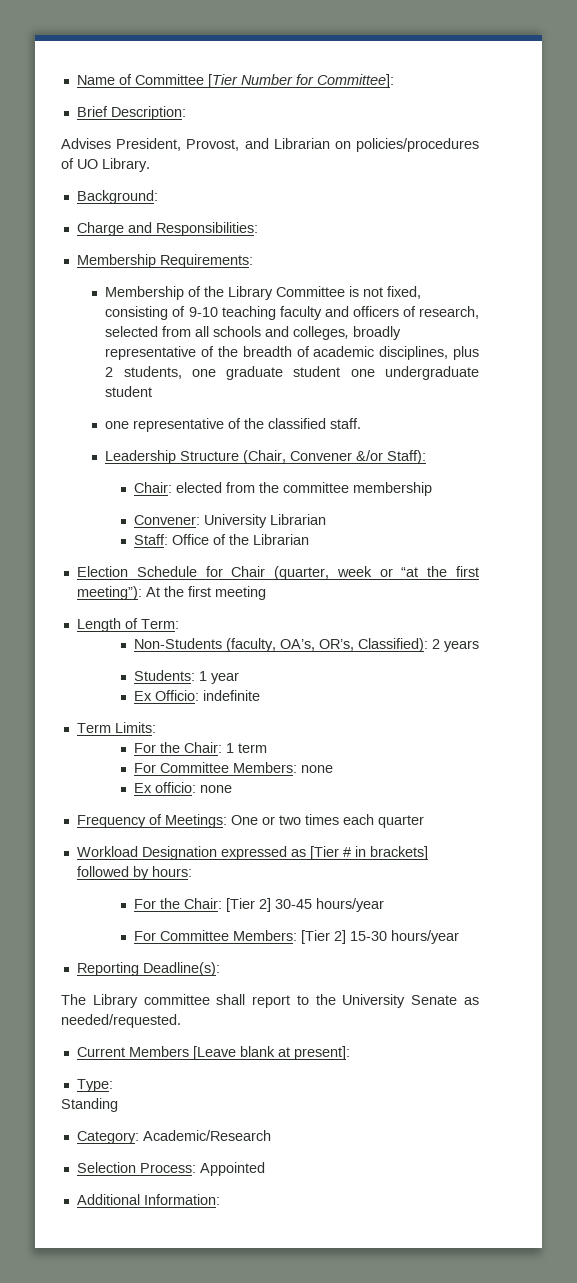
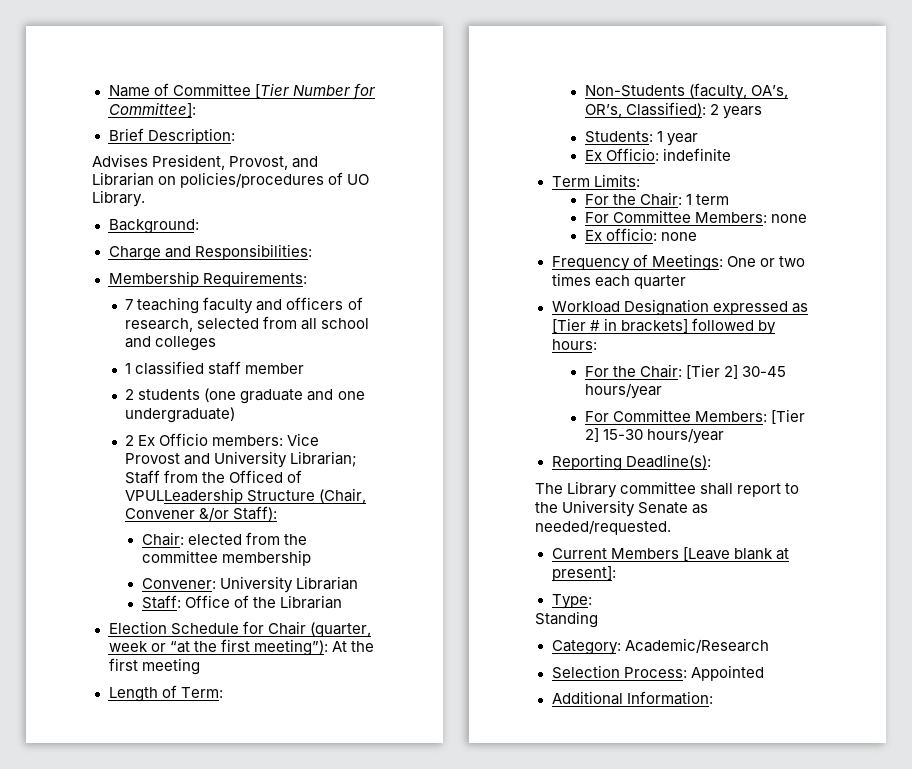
- Membership of the Library Committee is not fixed, consisting of 9-10 teaching faculty and officers of research, selected from all schools and colleges, broadly representative of the breadth of academic disciplines, plus 2 students, one graduate student one undergraduate student
- one representative of the classified staff.
- Leadership Structure (Chair, Convener &/or Staff):
+ 7 teaching faculty and officers of research, selected from all school and colleges
+ 1 classified staff member
+ 2 students (one graduate and one undergraduate)
+ 2 Ex Officio members: Vice Provost and University Librarian; Staff from the Officed of VPULLeadership Structure (Chair, Convener &/or Staff):

